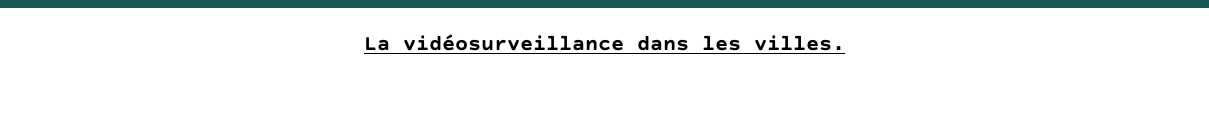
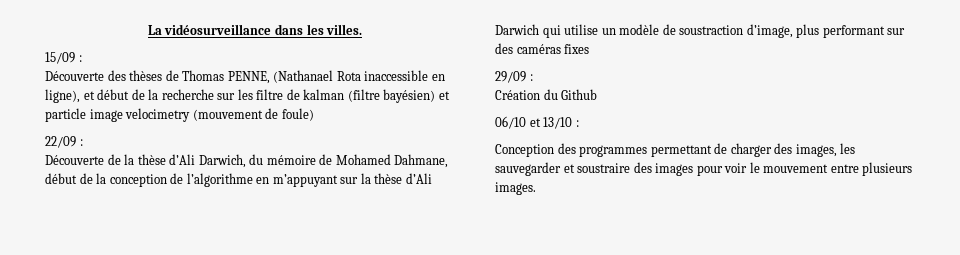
+ 15/09 :
+ Découverte des thèses de Thomas PENNE, (Nathanael Rota inaccessible en ligne), et début de la recherche sur les filtre de kalman (filtre bayésien) et particle image velocimetry (mouvement de foule)
+ 22/09 :
+ Découverte de la thèse d’Ali Darwich, du mémoire de Mohamed Dahmane, début de la conception de l’algorithme en m’appuyant sur la thèse d’Ali Darwich qui utilise un modèle de soustraction d’image, plus performant sur des caméras fixes
+ 29/09 :
+ Création du Github
+ 06/10 et 13/10 :
+ Conception des programmes permettant de charger des images, les sauvegarder et soustraire des images pour voir le mouvement entre plusieurs images.

